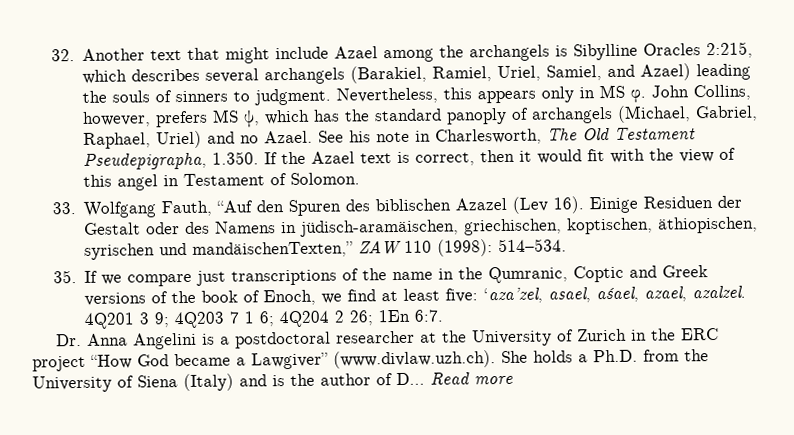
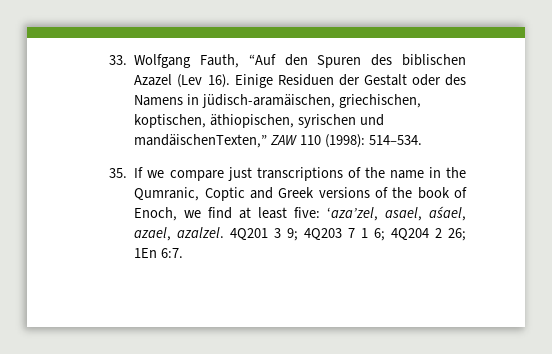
- 32. Another text that might include Azael among the archangels is Sibylline Oracles 2:215, which describes several archangels (Barakiel, Ramiel, Uriel, Samiel, and Azael) leading the souls of sinners to judgment. Nevertheless, this appears only in MS φ. John Collins, however, prefers MS ψ, which has the standard panoply of archangels (Michael, Gabriel, Raphael, Uriel) and no Azael. See his note in Charlesworth, The Old Testament Pseudepigrapha, 1.350. If the Azael text is correct, then it would fit with the view of this angel in Testament of Solomon.
- Dr. Anna Angelini is a postdoctoral researcher at the University of Zurich in the ERC project “How God became a Lawgiver” (www.divlaw.uzh.ch). She holds a Ph.D. from the University of Siena (Italy) and is the author of D... Read more

